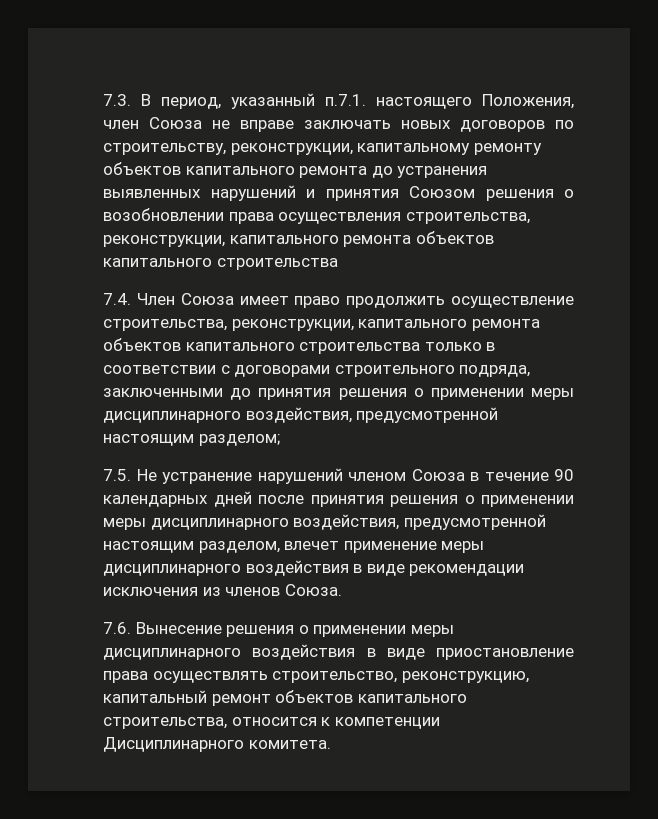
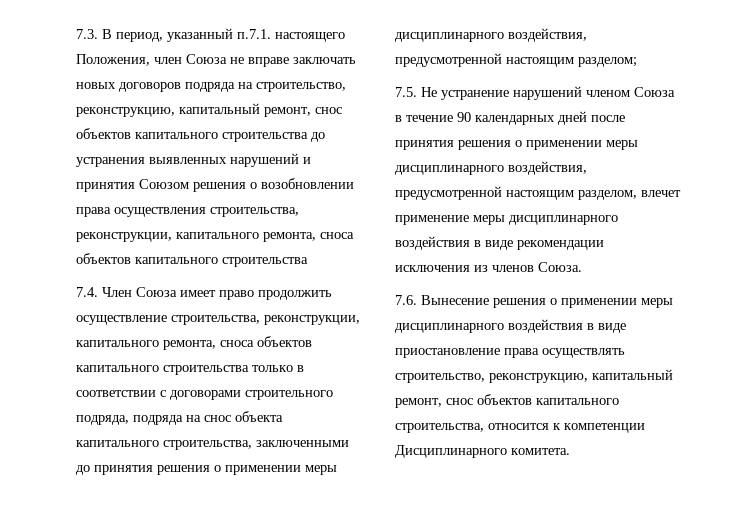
- 7.3. В период, указанный п.7.1. настоящего Положения, член Союза не вправе заключать новых договоров по строительству, реконструкции, капитальному ремонту объектов капитального ремонта до устранения выявленных нарушений и принятия Союзом решения о возобновлении права осуществления строительства, реконструкции, капитального ремонта объектов капитального строительства
+ 7.3. В период, указанный п.7.1. настоящего Положения, член Союза не вправе заключать новых договоров подряда на строительство, реконструкцию, капитальный ремонт, снос объектов капитального строительства до устранения выявленных нарушений и принятия Союзом решения о возобновлении права осуществления строительства, реконструкции, капитального ремонта, сноса объектов капитального строительства
- 7.4. Член Союза имеет право продолжить осуществление строительства, реконструкции, капитального ремонта объектов капитального строительства только в соответствии с договорами строительного подряда, заключенными до принятия решения о применении меры дисциплинарного воздействия, предусмотренной настоящим разделом;
+ 7.4. Член Союза имеет право продолжить осуществление строительства, реконструкции, капитального ремонта, сноса объектов капитального строительства только в соответствии с договорами строительного подряда, подряда на снос объекта капитального строительства, заключенными до принятия решения о применении меры дисциплинарного воздействия, предусмотренной настоящим разделом;
- 7.6. Вынесение решения о применении меры дисциплинарного воздействия в виде приостановление права осуществлять строительство, реконструкцию, капитальный ремонт объектов капитального строительства, относится к компетенции Дисциплинарного комитета.
+ 7.6. Вынесение решения о применении меры дисциплинарного воздействия в виде приостановление права осуществлять строительство, реконструкцию, капитальный ремонт, снос объектов капитального строительства, относится к компетенции Дисциплинарного комитета.

